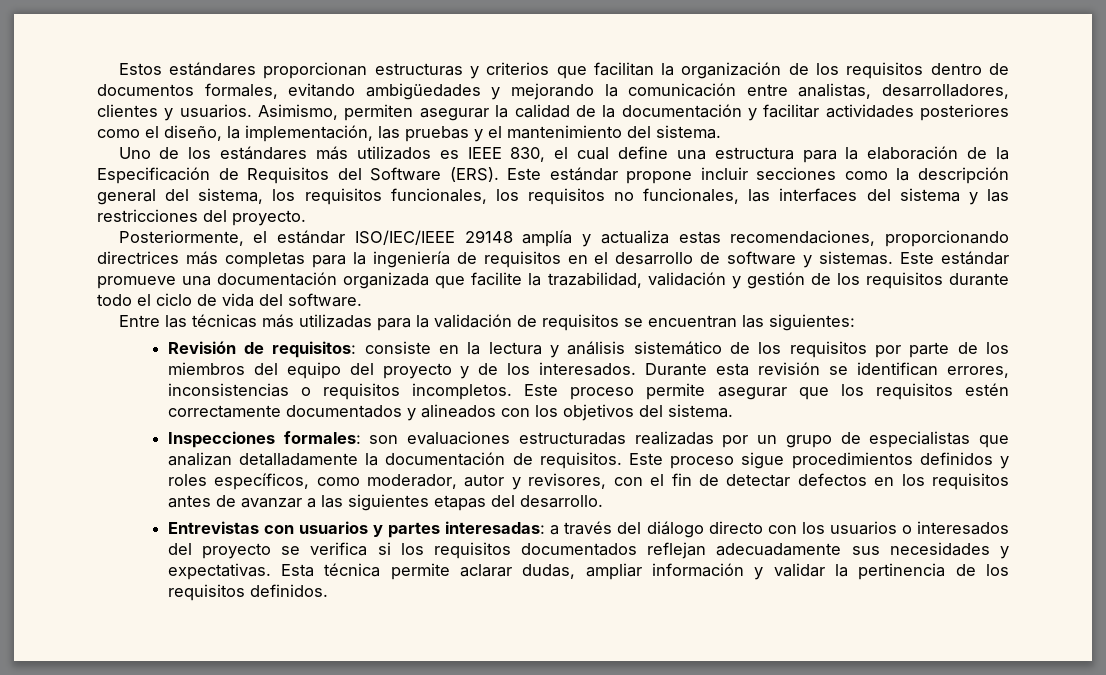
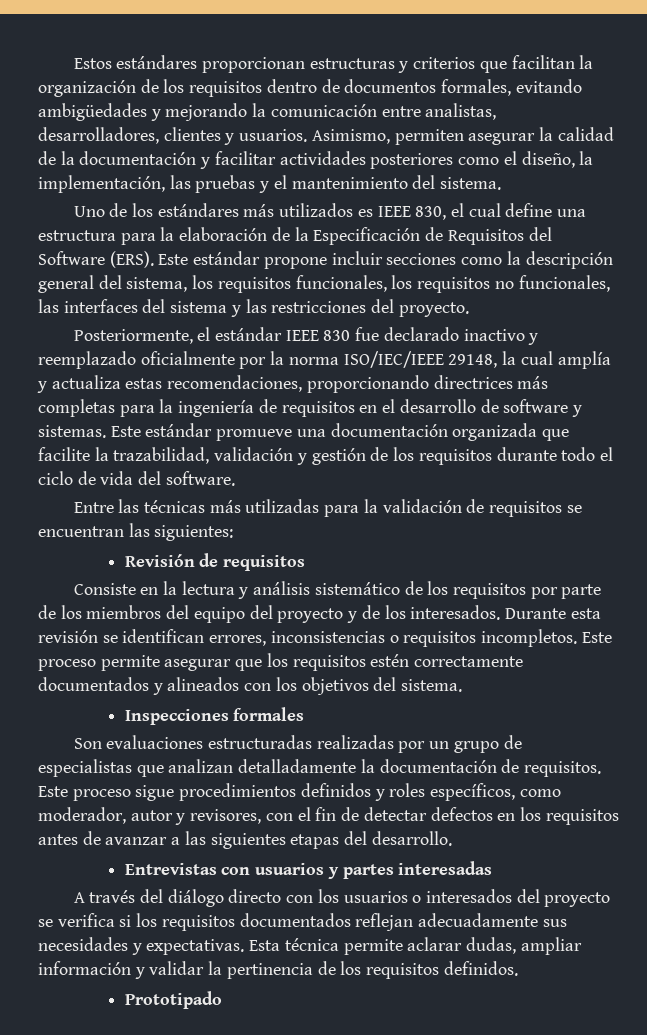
- Posteriormente, el estándar ISO/IEC/IEEE 29148 amplía y actualiza estas recomendaciones, proporcionando directrices más completas para la ingeniería de requisitos en el desarrollo de software y sistemas.
+ Posteriormente, el estándar IEEE 830 fue declarado inactivo y reemplazado oficialmente por la norma ISO/IEC/IEEE 29148, la cual amplía y actualiza estas recomendaciones, proporcionando directrices más completas para la ingeniería de requisitos en el desarrollo de software y sistemas.
- Revisión de requisitos: consiste en la lectura y análisis sistemático de los requisitos por parte de los miembros del equipo del proyecto y de los interesados.
+ Revisión de requisitos
+ Consiste en la lectura y análisis sistemático de los requisitos por parte de los miembros del equipo del proyecto y de los interesados.
- Inspecciones formales: son evaluaciones estructuradas realizadas por un grupo de especialistas que analizan detalladamente la documentación de requisitos.
+ Inspecciones formales
+ Son evaluaciones estructuradas realizadas por un grupo de especialistas que analizan detalladamente la documentación de requisitos.
- Entrevistas con usuarios y partes interesadas: a través del diálogo directo con los usuarios o interesados del proyecto se verifica si los requisitos documentados reflejan adecuadamente sus necesidades y expectativas.
+ Entrevistas con usuarios y partes interesadas
+ A través del diálogo directo con los usuarios o interesados del proyecto se verifica si los requisitos documentados reflejan adecuadamente sus necesidades y expectativas.
+ Prototipado

